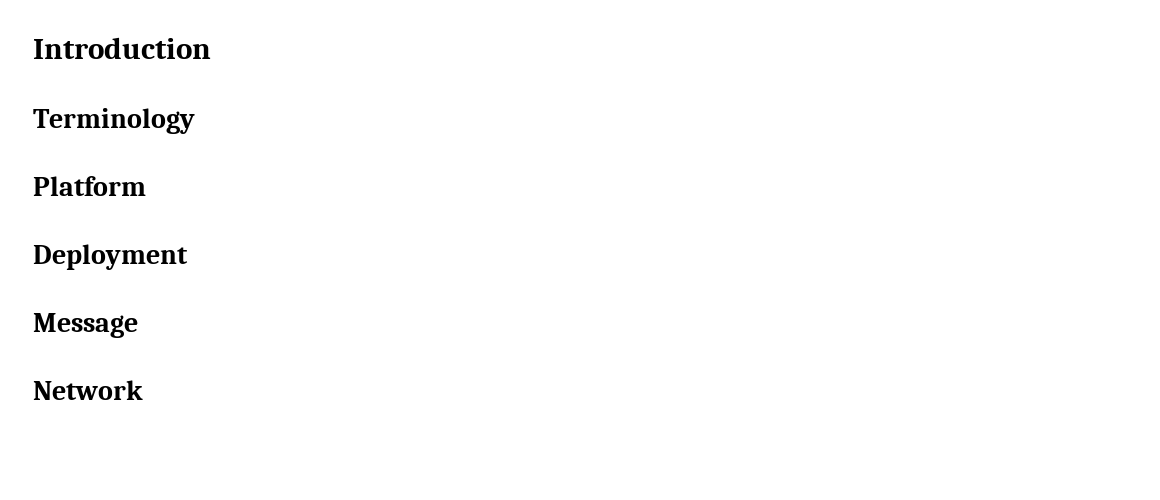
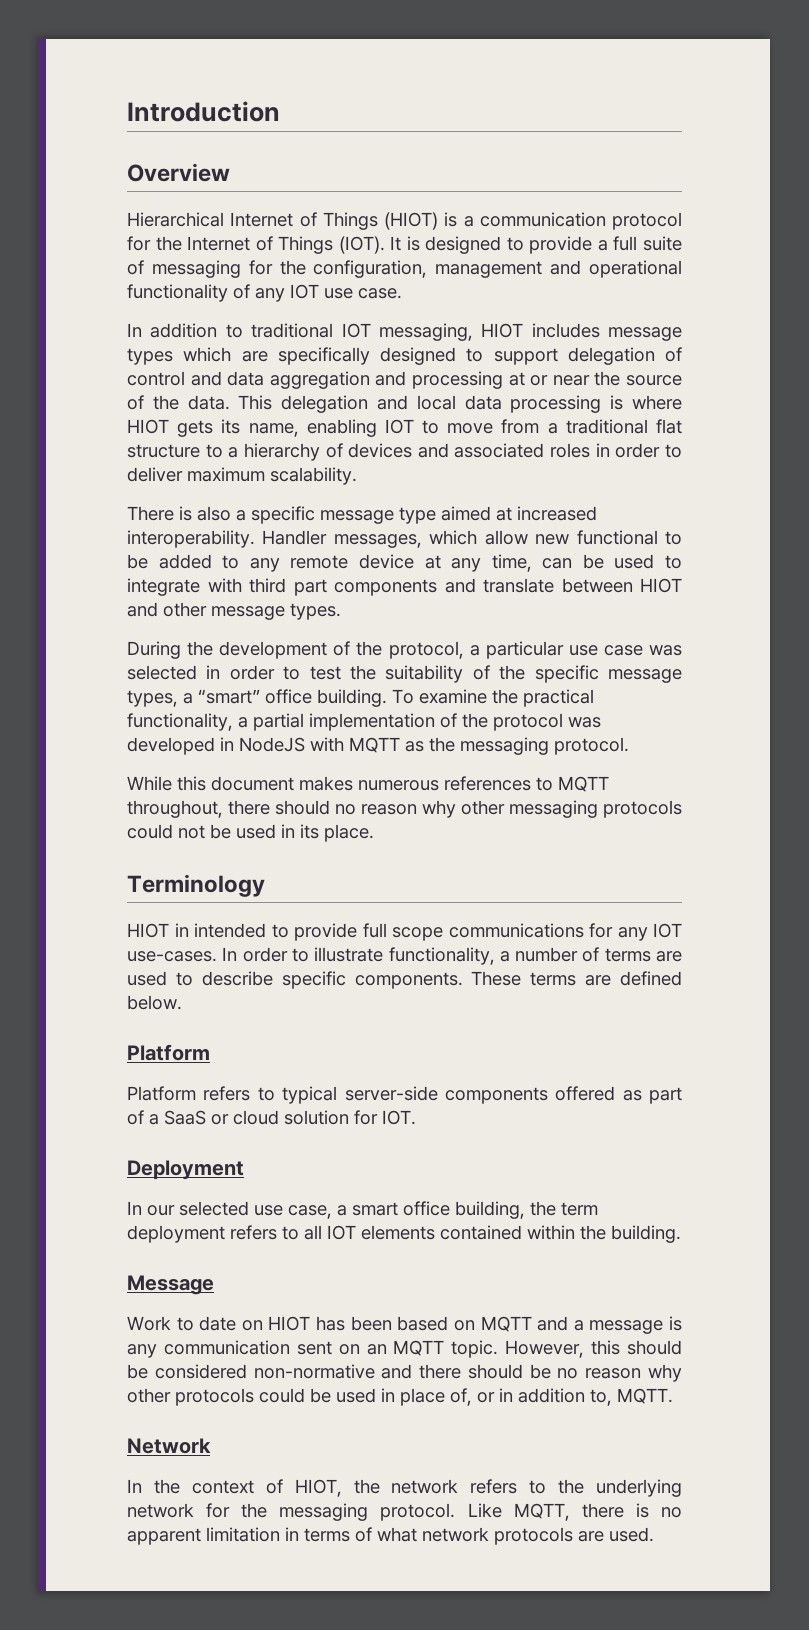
+ Overview
+ Hierarchical Internet of Things (HIOT) is a communication protocol for the Internet of Things (IOT). It is designed to provide a full suite of messaging for the configuration, management and operational functionality of any IOT use case.
+ In addition to traditional IOT messaging, HIOT includes message types which are specifically designed to support delegation of control and data aggregation and processing at or near the source of the data. This delegation and local data processing is where HIOT gets its name, enabling IOT to move from a traditional flat structure to a hierarchy of devices and associated roles in order to deliver maximum scalability.
+ There is also a specific message type aimed at increased interoperability. Handler messages, which allow new functional to be added to any remote device at any time, can be used to integrate with third part components and translate between HIOT and other message types.
+ During the development of the protocol, a particular use case was selected in order to test the suitability of the specific message types, a “smart” office building. To examine the practical functionality, a partial implementation of the protocol was developed in NodeJS with MQTT as the messaging protocol.
+ While this document makes numerous references to MQTT throughout, there should no reason why other messaging protocols could not be used in its place.
  Terminology
+ HIOT in intended to provide full scope communications for any IOT use-cases. In order to illustrate functionality, a number of terms are used to describe specific components. These terms are defined below.
  Platform
+ Platform refers to typical server-side components offered as part of a SaaS or cloud solution for IOT.
  Deployment
+ In our selected use case, a smart office building, the term deployment refers to all IOT elements contained within the building.
  Message
+ Work to date on HIOT has been based on MQTT and a message is any communication sent on an MQTT topic. However, this should be considered non-normative and there should be no reason why other protocols could be used in place of, or in addition to, MQTT.
  Network
+ In the context of HIOT, the network refers to the underlying network for the messaging protocol. Like MQTT, there is no apparent limitation in terms of what network protocols are used.

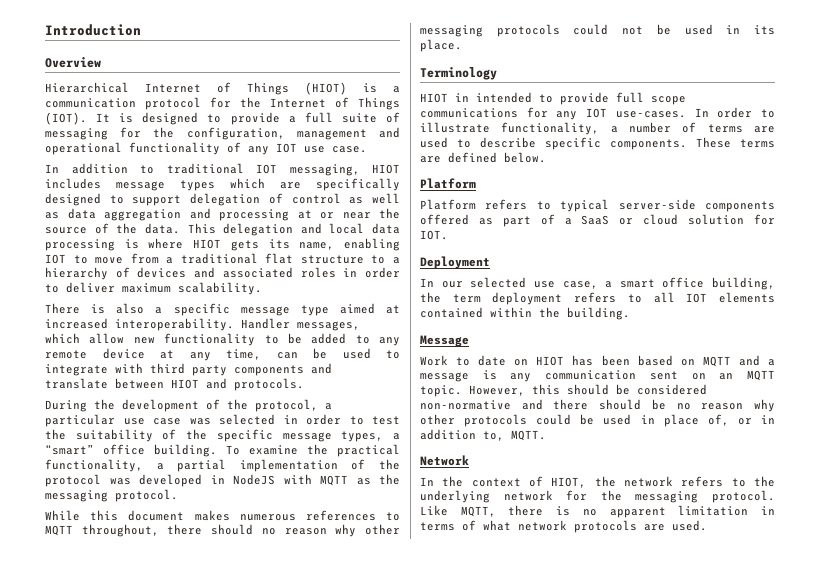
- In addition to traditional IOT messaging, HIOT includes message types which are specifically designed to support delegation of control and data aggregation and processing at or near the source of the data.
+ In addition to traditional IOT messaging, HIOT includes message types which are specifically designed to support delegation of control as well as data aggregation and processing at or near the source of the data.
- Handler messages, which allow new functional to be added to any remote device at any time, can be used to integrate with third part components and translate between HIOT and other message types.
+ Handler messages, which allow new functionality to be added to any remote device at any time, can be used to integrate with third party components and translate between HIOT and protocols.

